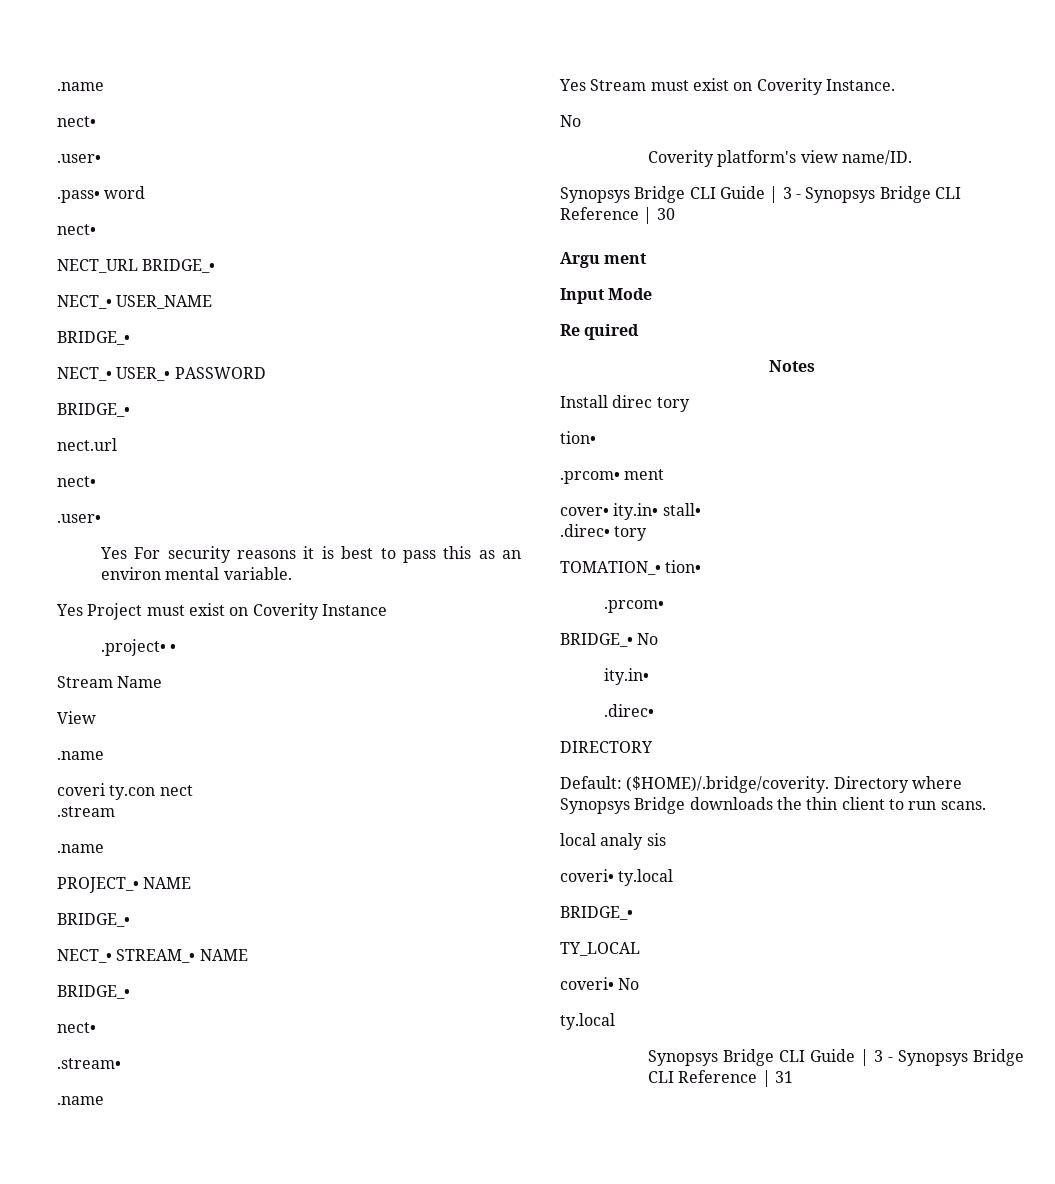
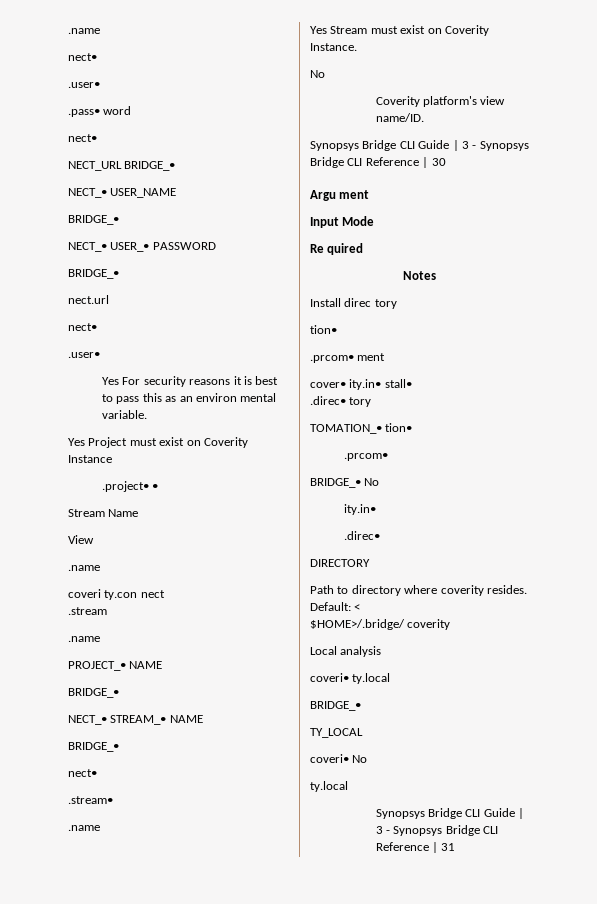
- Default: ($HOME)/.bridge/coverity. Directory where Synopsys Bridge downloads the thin client to run scans.
- local analy sis
+ Path to directory where coverity resides. Default: <
+ $HOME>/.bridge/ coverity
+ Local analysis

